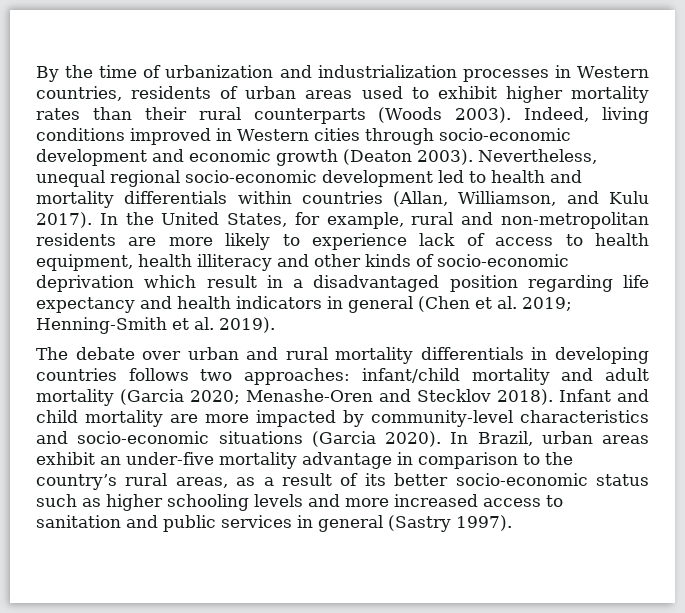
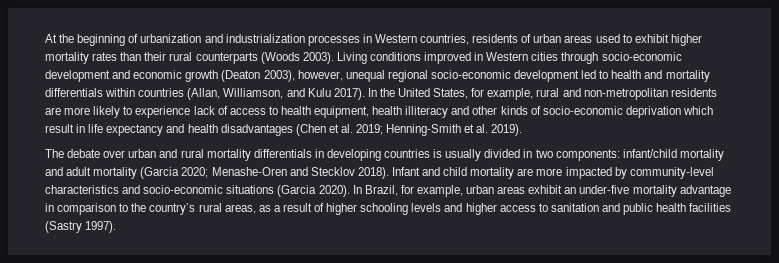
- By the time of urbanization and industrialization processes in Western countries, residents of urban areas used to exhibit higher mortality rates than their rural counterparts (Woods 2003).
+ At the beginning of urbanization and industrialization processes in Western countries, residents of urban areas used to exhibit higher mortality rates than their rural counterparts (Woods 2003).
- Indeed, living conditions improved in Western cities through socio-economic development and economic growth (Deaton 2003). Nevertheless, unequal regional socio-economic development led to health and mortality differentials within countries (Allan, Williamson, and Kulu 2017).
+ Living conditions improved in Western cities through socio-economic development and economic growth (Deaton 2003), however, unequal regional socio-economic development led to health and mortality differentials within countries (Allan, Williamson, and Kulu 2017).
- In the United States, for example, rural and non-metropolitan residents are more likely to experience lack of access to health equipment, health illiteracy and other kinds of socio-economic deprivation which result in a disadvantaged position regarding life expectancy and health indicators in general (Chen et al. 2019; Henning-Smith et al. 2019).
+ In the United States, for example, rural and non-metropolitan residents are more likely to experience lack of access to health equipment, health illiteracy and other kinds of socio-economic deprivation which result in life expectancy and health disadvantages (Chen et al. 2019; Henning-Smith et al. 2019).
- The debate over urban and rural mortality differentials in developing countries follows two approaches: infant/child mortality and adult mortality (Garcia 2020; Menashe-Oren and Stecklov 2018).
+ The debate over urban and rural mortality differentials in developing countries is usually divided in two components: infant/child mortality and adult mortality (Garcia 2020; Menashe-Oren and Stecklov 2018).
- In Brazil, urban areas exhibit an under-five mortality advantage in comparison to the country’s rural areas, as a result of its better socio-economic status such as higher schooling levels and more increased access to sanitation and public services in general (Sastry 1997).
+ In Brazil, for example, urban areas exhibit an under-five mortality advantage in comparison to the country’s rural areas, as a result of higher schooling levels and higher access to sanitation and public health facilities (Sastry 1997).

